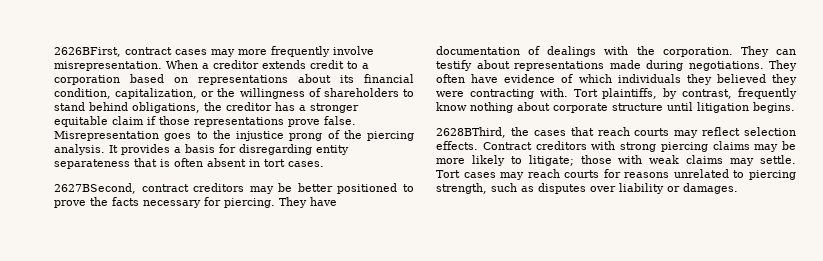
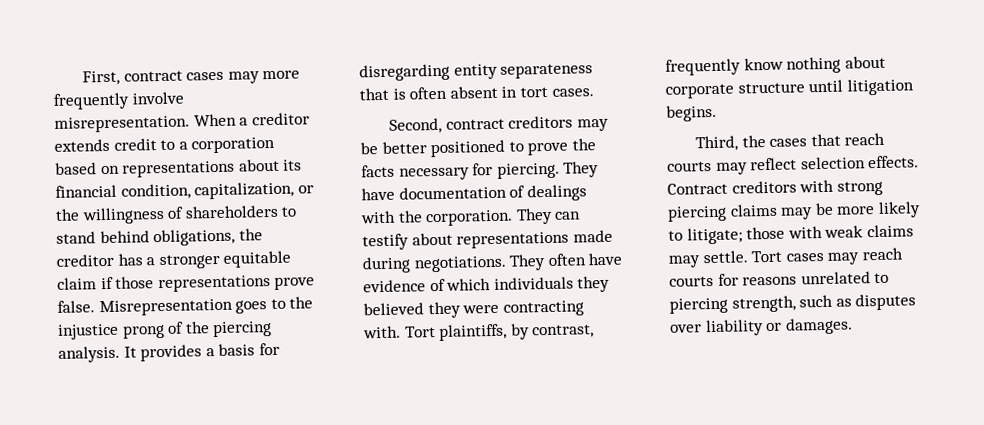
- 2626BFirst, contract cases may more frequently involve misrepresentation.
+ First, contract cases may more frequently involve misrepresentation.
- 2627BSecond, contract creditors may be better positioned to prove the facts necessary for piercing.
+ Second, contract creditors may be better positioned to prove the facts necessary for piercing.
- 2628BThird, the cases that reach courts may reflect selection effects.
+ Third, the cases that reach courts may reflect selection effects.

